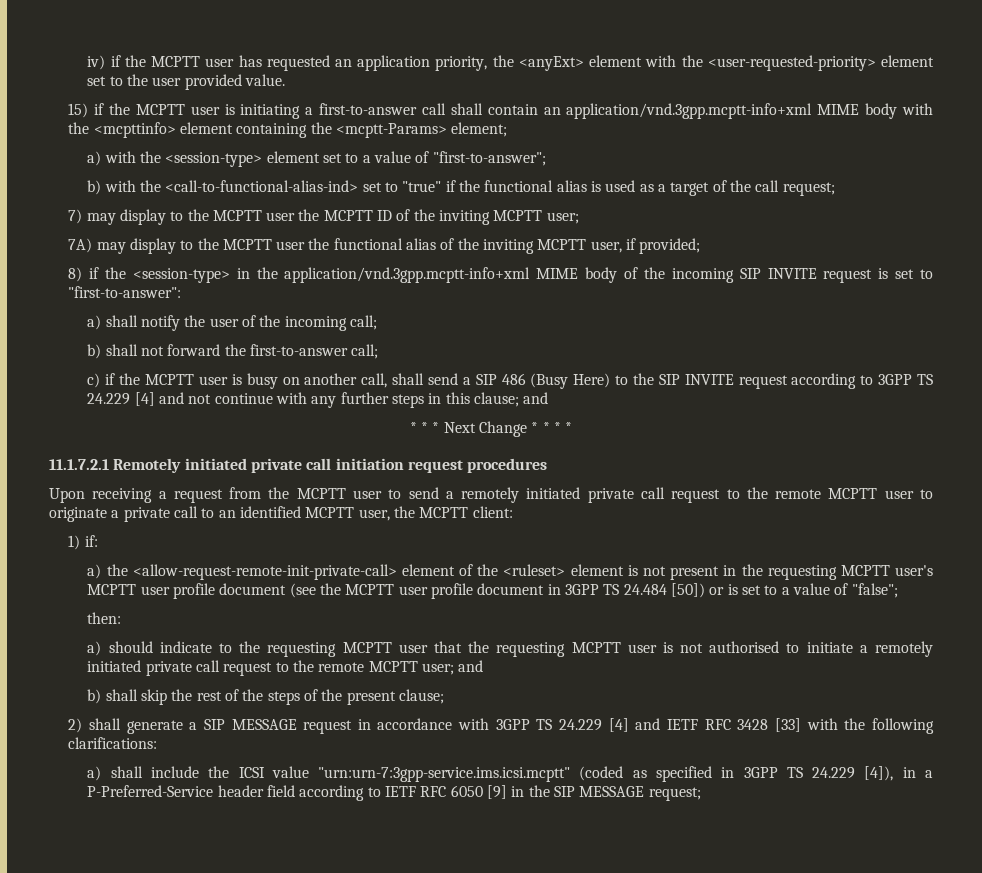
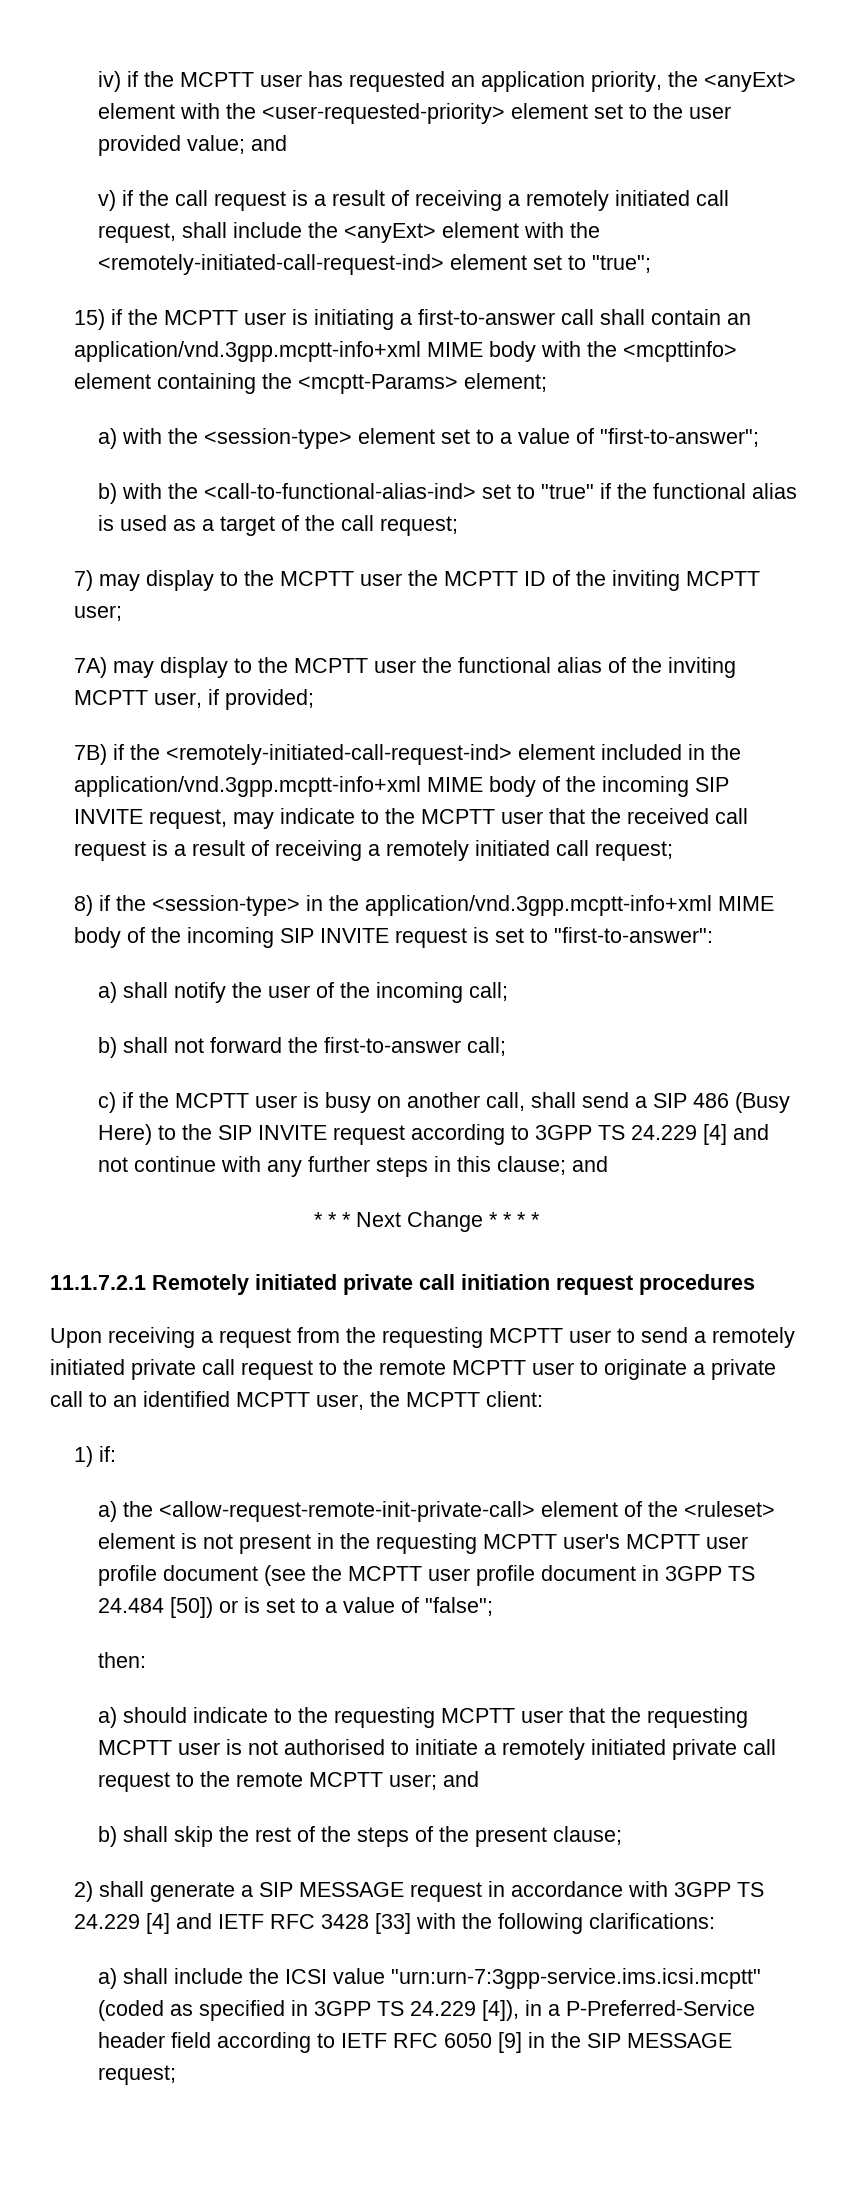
- iv) if the MCPTT user has requested an application priority, the <anyExt> element with the <user-requested-priority> element set to the user provided value.
+ iv) if the MCPTT user has requested an application priority, the <anyExt> element with the <user-requested-priority> element set to the user provided value; and
+ v) if the call request is a result of receiving a remotely initiated call request, shall include the <anyExt> element with the <remotely-initiated-call-request-ind> element set to "true";
+ 7B) if the <remotely-initiated-call-request-ind> element included in the application/vnd.3gpp.mcptt-info+xml MIME body of the incoming SIP INVITE request, may indicate to the MCPTT user that the received call request is a result of receiving a remotely initiated call request;
- Upon receiving a request from the MCPTT user to send a remotely initiated private call request to the remote MCPTT user to originate a private call to an identified MCPTT user, the MCPTT client:
+ Upon receiving a request from the requesting MCPTT user to send a remotely initiated private call request to the remote MCPTT user to originate a private call to an identified MCPTT user, the MCPTT client:

